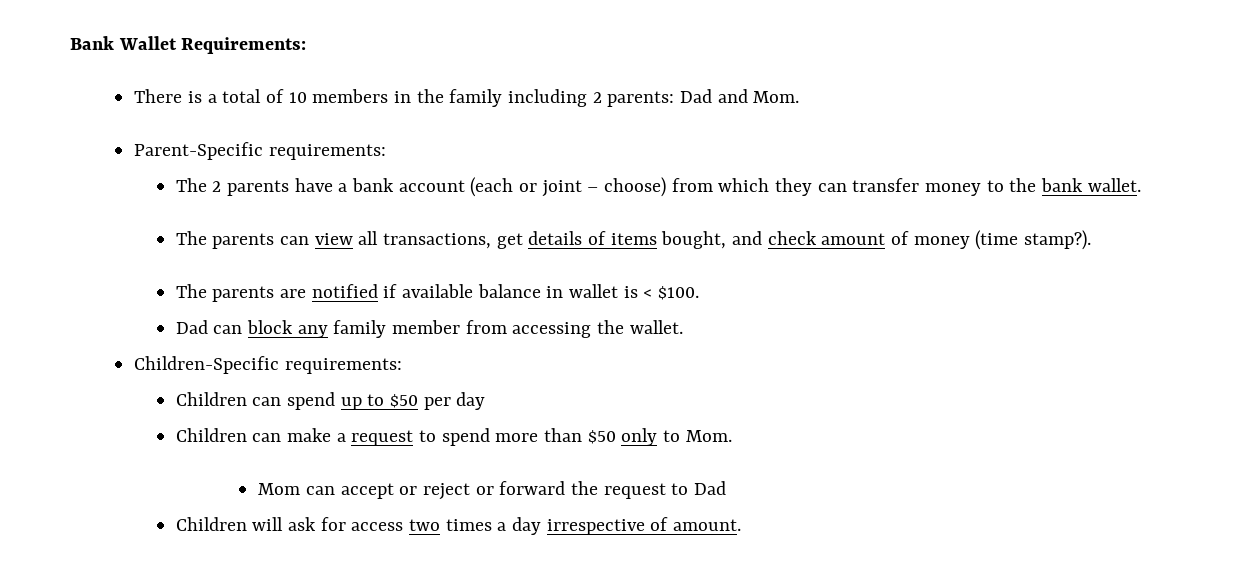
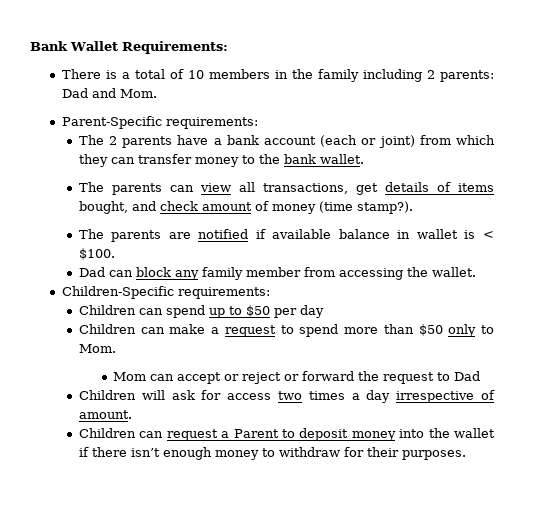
- The 2 parents have a bank account (each or joint – choose) from which they can transfer money to the bank wallet.
+ The 2 parents have a bank account (each or joint) from which they can transfer money to the bank wallet.
+ Children can request a Parent to deposit money into the wallet if there isn’t enough money to withdraw for their purposes.

